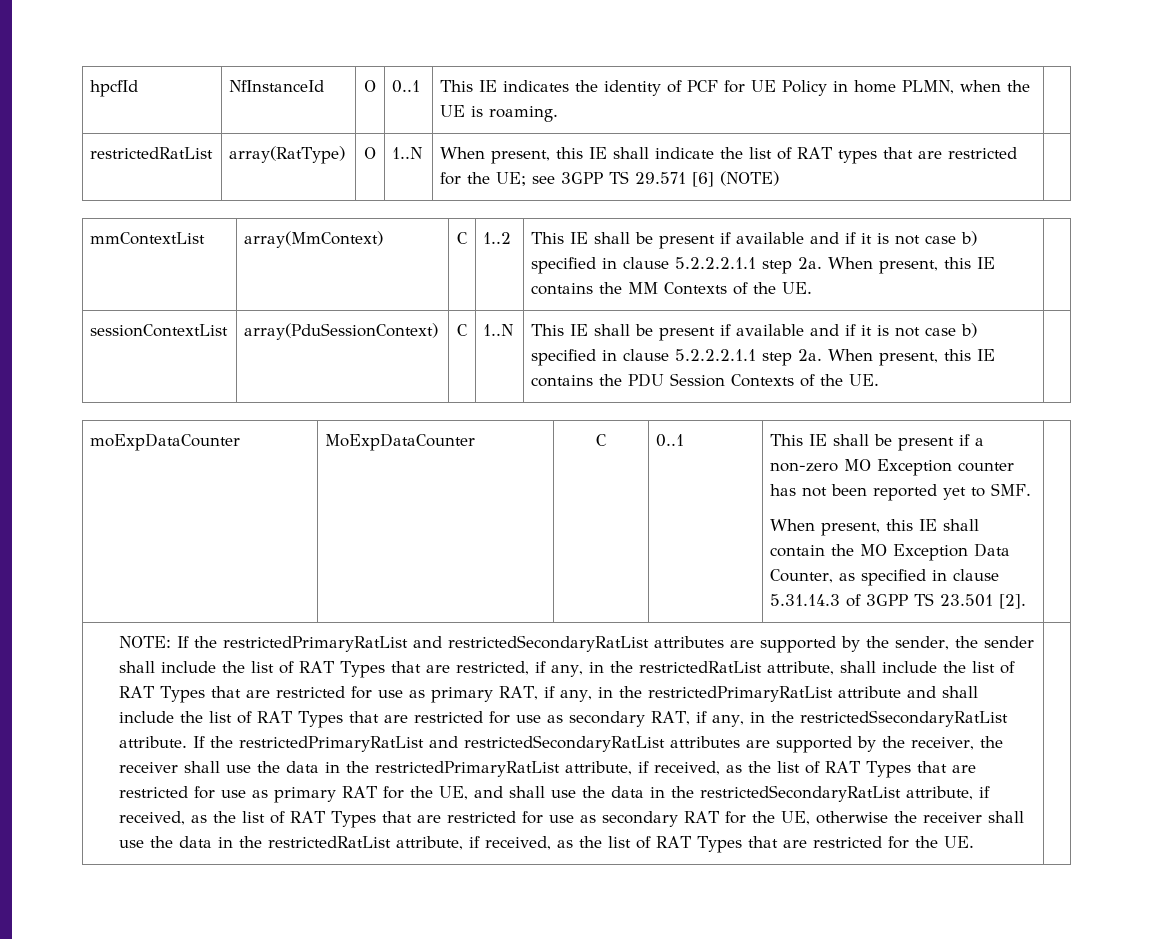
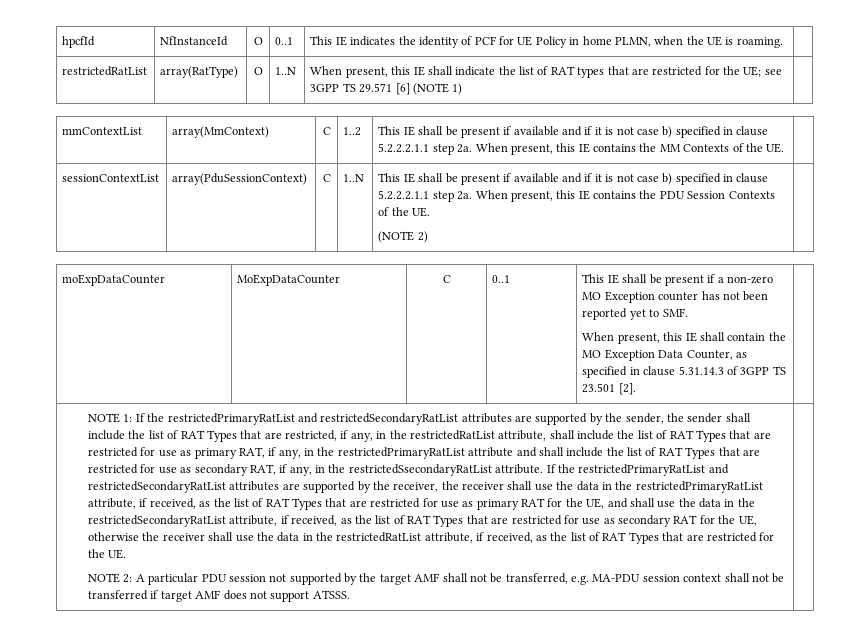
- restrictedRatList | array(RatType) | O | 1..N | When present, this IE shall indicate the list of RAT types that are restricted for the UE; see 3GPP TS 29.571 [6] (NOTE) |
+ restrictedRatList | array(RatType) | O | 1..N | When present, this IE shall indicate the list of RAT types that are restricted for the UE; see 3GPP TS 29.571 [6] (NOTE 1) |
- sessionContextList | array(PduSessionContext) | C | 1..N | This IE shall be present if available and if it is not case b) specified in clause 5.2.2.2.1.1 step 2a. When present, this IE contains the PDU Session Contexts of the UE. |
+ sessionContextList | array(PduSessionContext) | C | 1..N | This IE shall be present if available and if it is not case b) specified in clause 5.2.2.2.1.1 step 2a. When present, this IE contains the PDU Session Contexts of the UE.
+ (NOTE 2) |
- NOTE:
+ NOTE 1:
+ NOTE 2: A particular PDU session not supported by the target AMF shall not be transferred, e.g. MA-PDU session context shall not be transferred if target AMF does not support ATSSS.

